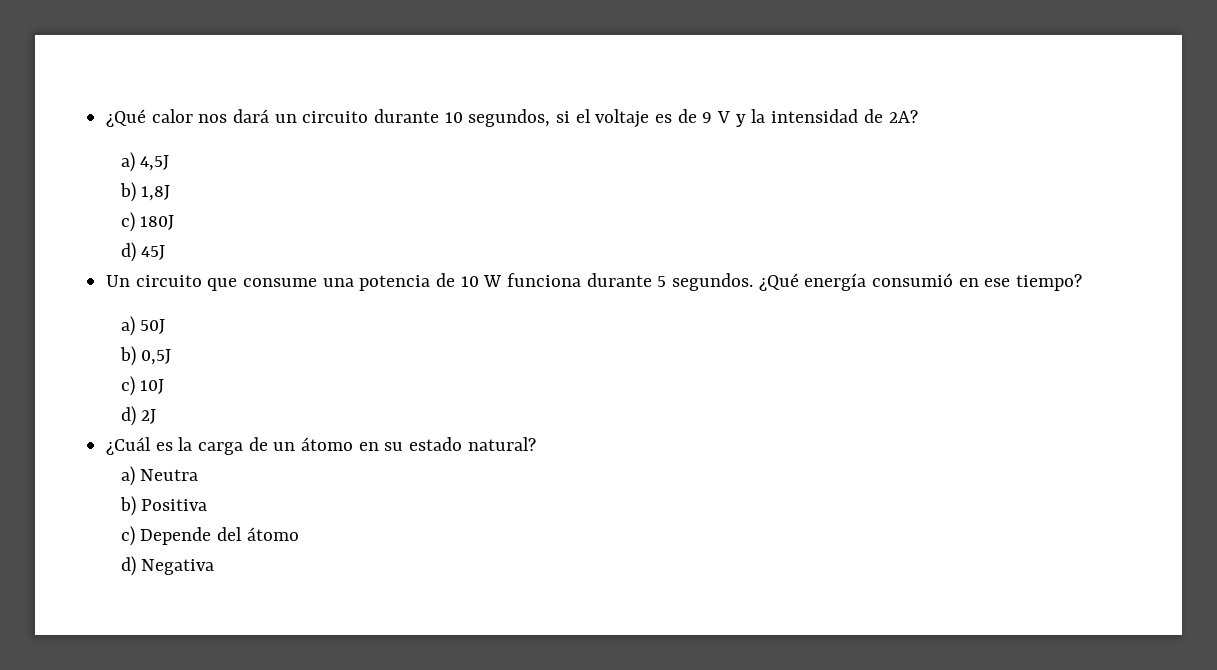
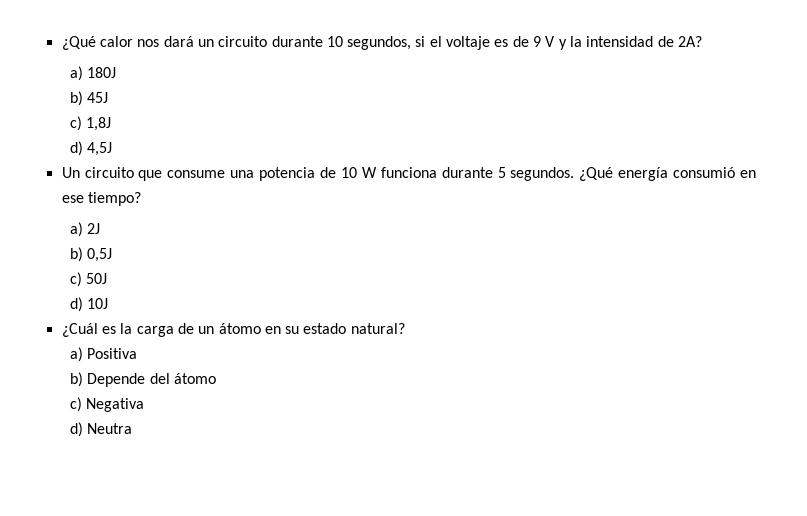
- a) 4,5J
- b) 1,8J
+ a) 180J
+ b) 45J
+ c) 1,8J
- c) 180J
- d) 45J
+ d) 4,5J
- a) 50J
+ a) 2J
- c) 10J
- d) 2J
+ c) 50J
+ d) 10J
- a) Neutra
- b) Positiva
- c) Depende del átomo
+ a) Positiva
+ b) Depende del átomo
- d) Negativa
+ c) Negativa
+ d) Neutra

